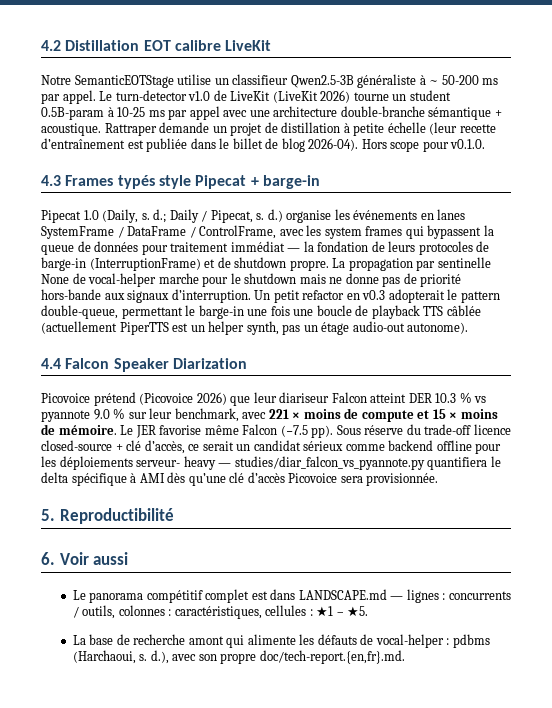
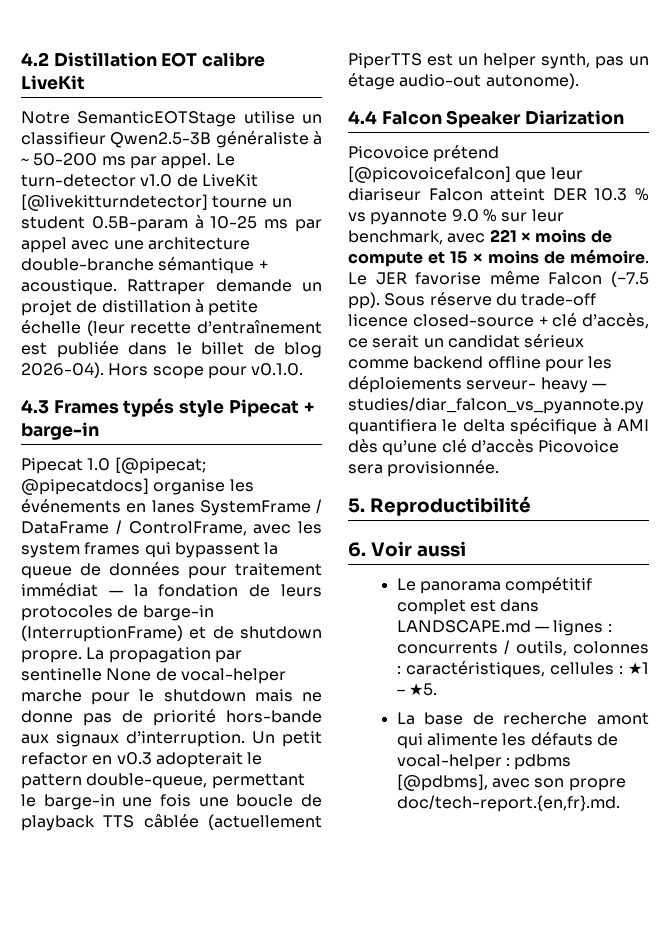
- Le turn-detector v1.0 de LiveKit (LiveKit 2026) tourne un student 0.5B-param à 10-25 ms par appel avec une architecture double-branche sémantique + acoustique.
+ Le turn-detector v1.0 de LiveKit [@livekitturndetector] tourne un student 0.5B-param à 10-25 ms par appel avec une architecture double-branche sémantique + acoustique.
- Pipecat 1.0 (Daily, s. d.; Daily / Pipecat, s. d.) organise les événements en lanes SystemFrame / DataFrame / ControlFrame, avec les system frames qui bypassent la queue de données pour traitement immédiat — la fondation de leurs protocoles de barge-in (InterruptionFrame) et de shutdown propre.
+ Pipecat 1.0 [@pipecat; @pipecatdocs] organise les événements en lanes SystemFrame / DataFrame / ControlFrame, avec les system frames qui bypassent la queue de données pour traitement immédiat — la fondation de leurs protocoles de barge-in (InterruptionFrame) et de shutdown propre.
- Picovoice prétend (Picovoice 2026) que leur diariseur Falcon atteint DER 10.3 % vs pyannote 9.0 % sur leur benchmark, avec 221 × moins de compute et 15 × moins de mémoire.
+ Picovoice prétend [@picovoicefalcon] que leur diariseur Falcon atteint DER 10.3 % vs pyannote 9.0 % sur leur benchmark, avec 221 × moins de compute et 15 × moins de mémoire.
- La base de recherche amont qui alimente les défauts de vocal-helper : pdbms (Harchaoui, s. d.), avec son propre doc/tech-report.{en,fr}.md.
+ La base de recherche amont qui alimente les défauts de vocal-helper : pdbms [@pdbms], avec son propre doc/tech-report.{en,fr}.md.

